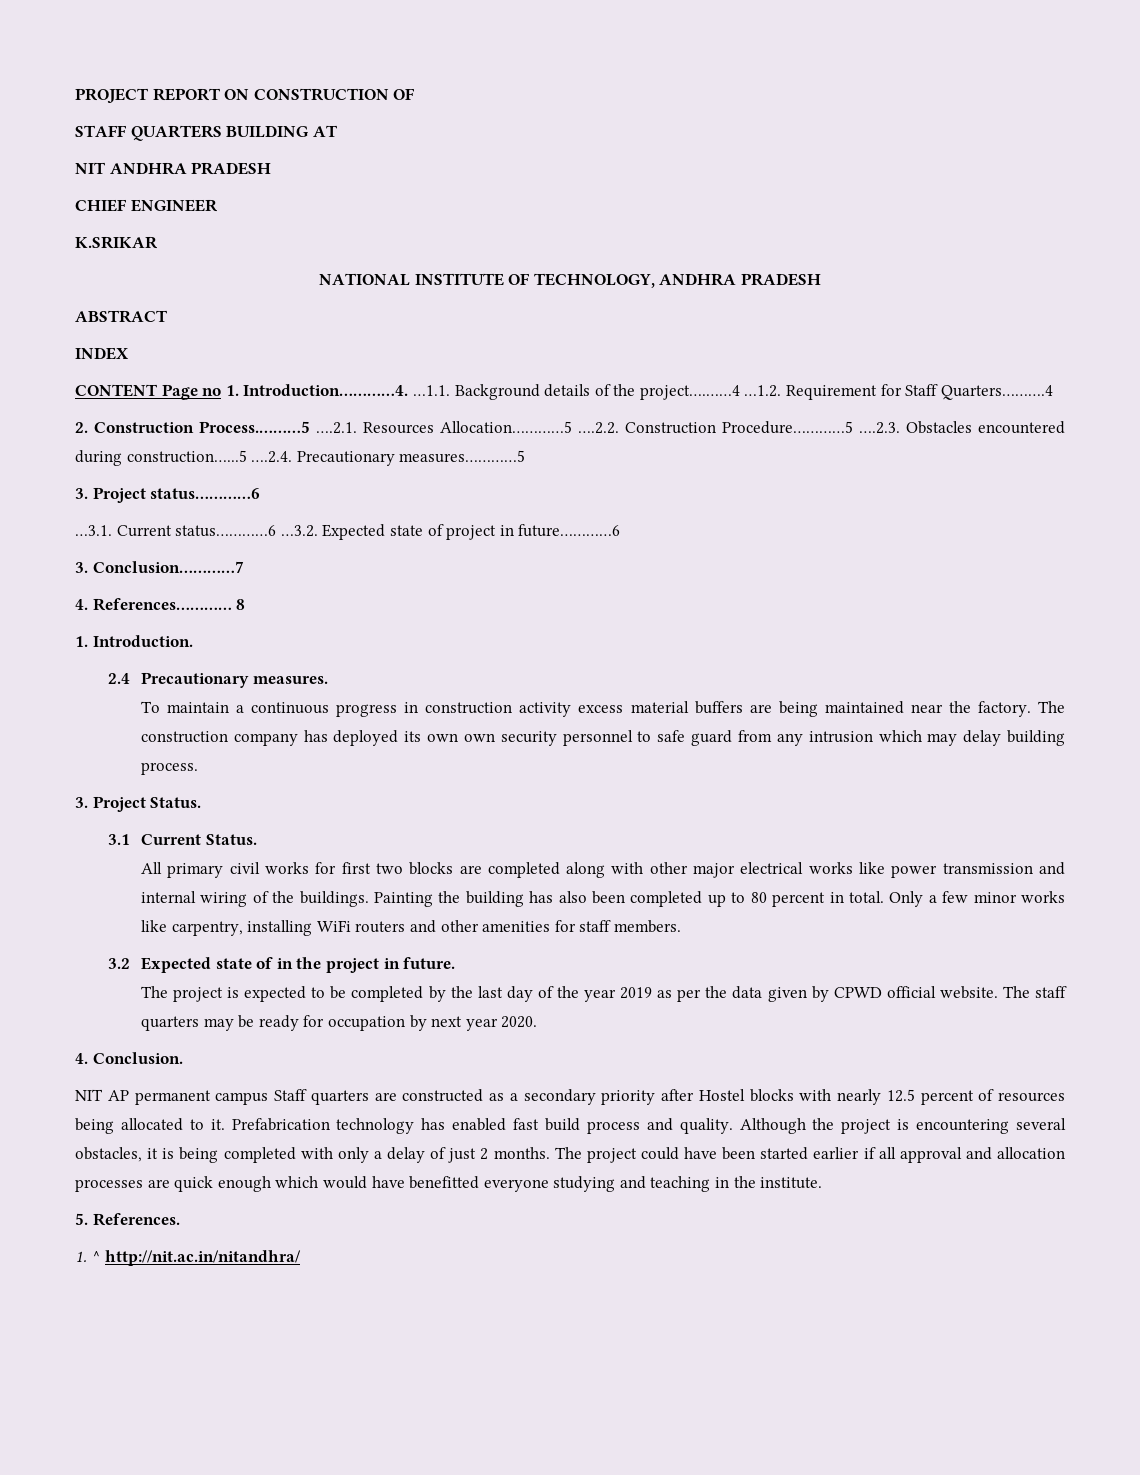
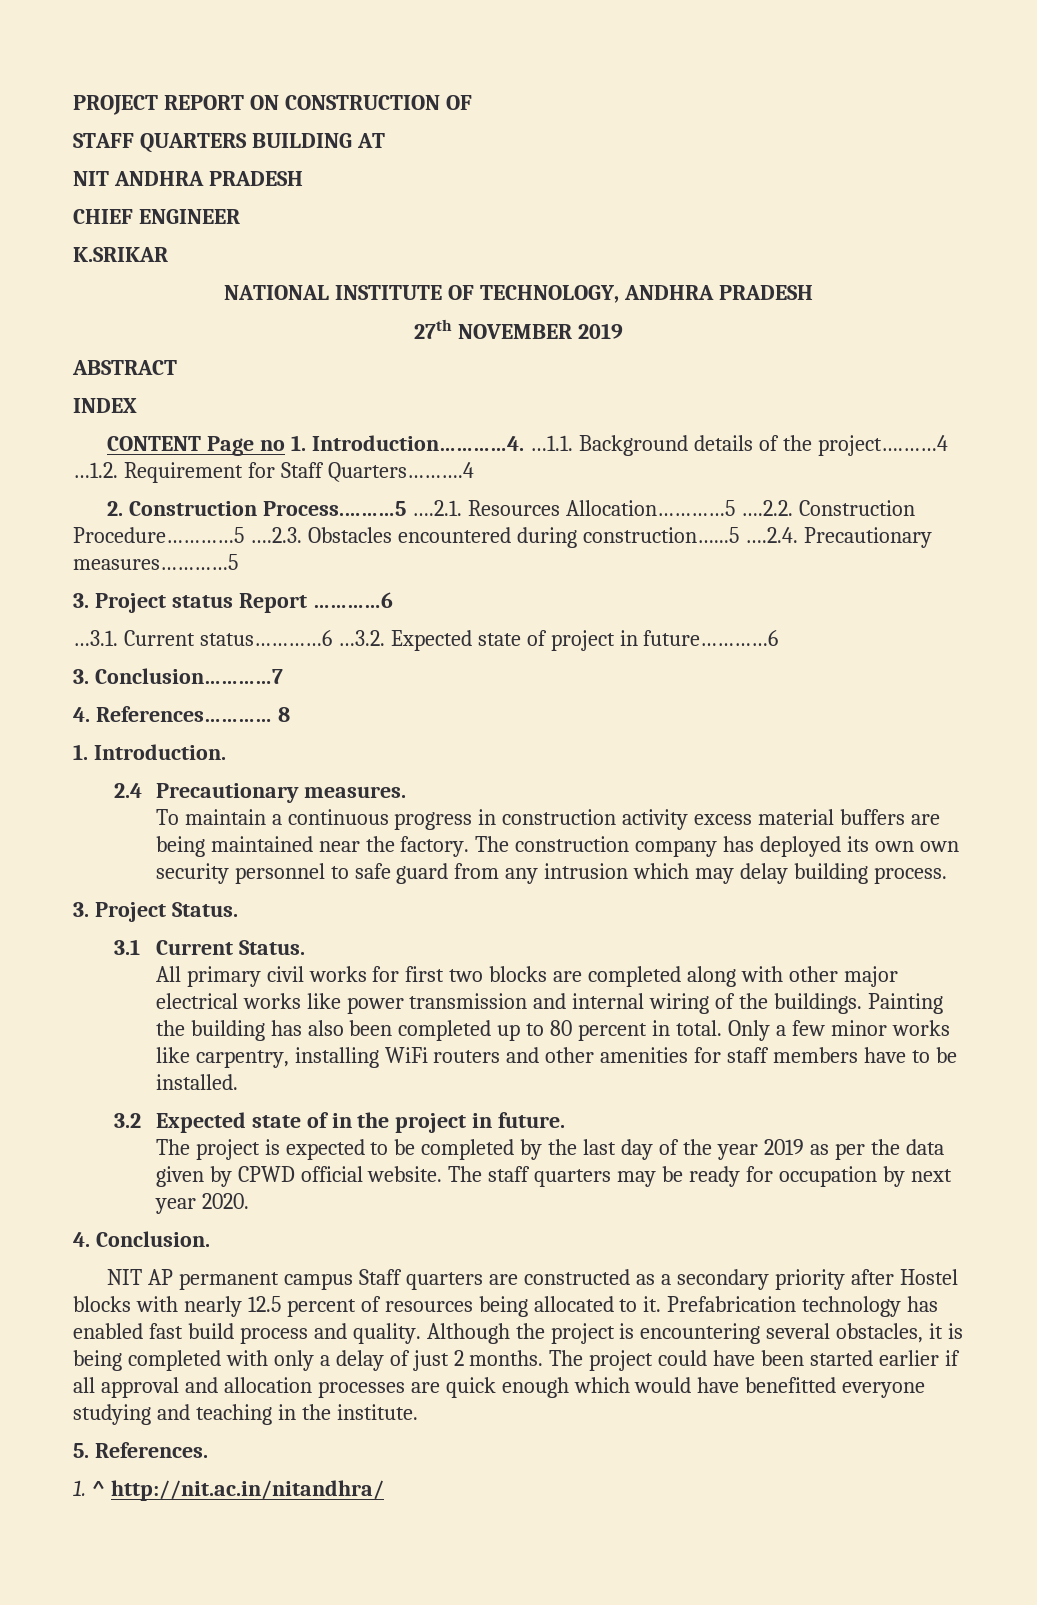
+ 27th NOVEMBER 2019
- 3. Project status…………6
+ 3. Project status Report …………6
- Only a few minor works like carpentry, installing WiFi routers and other amenities for staff members.
+ Only a few minor works like carpentry, installing WiFi routers and other amenities for staff members have to be installed.

